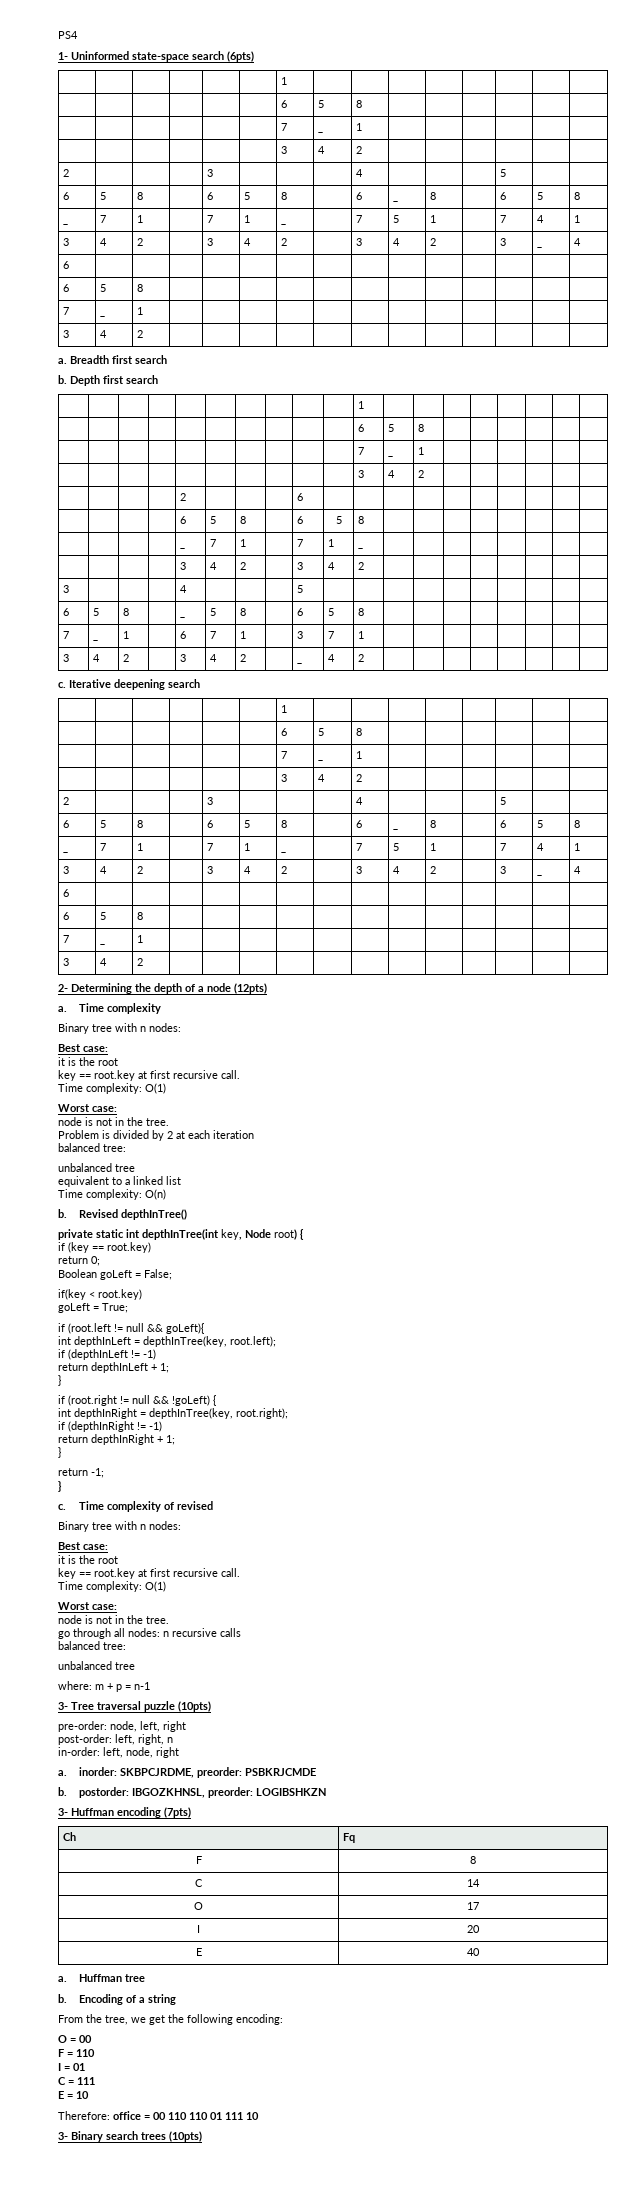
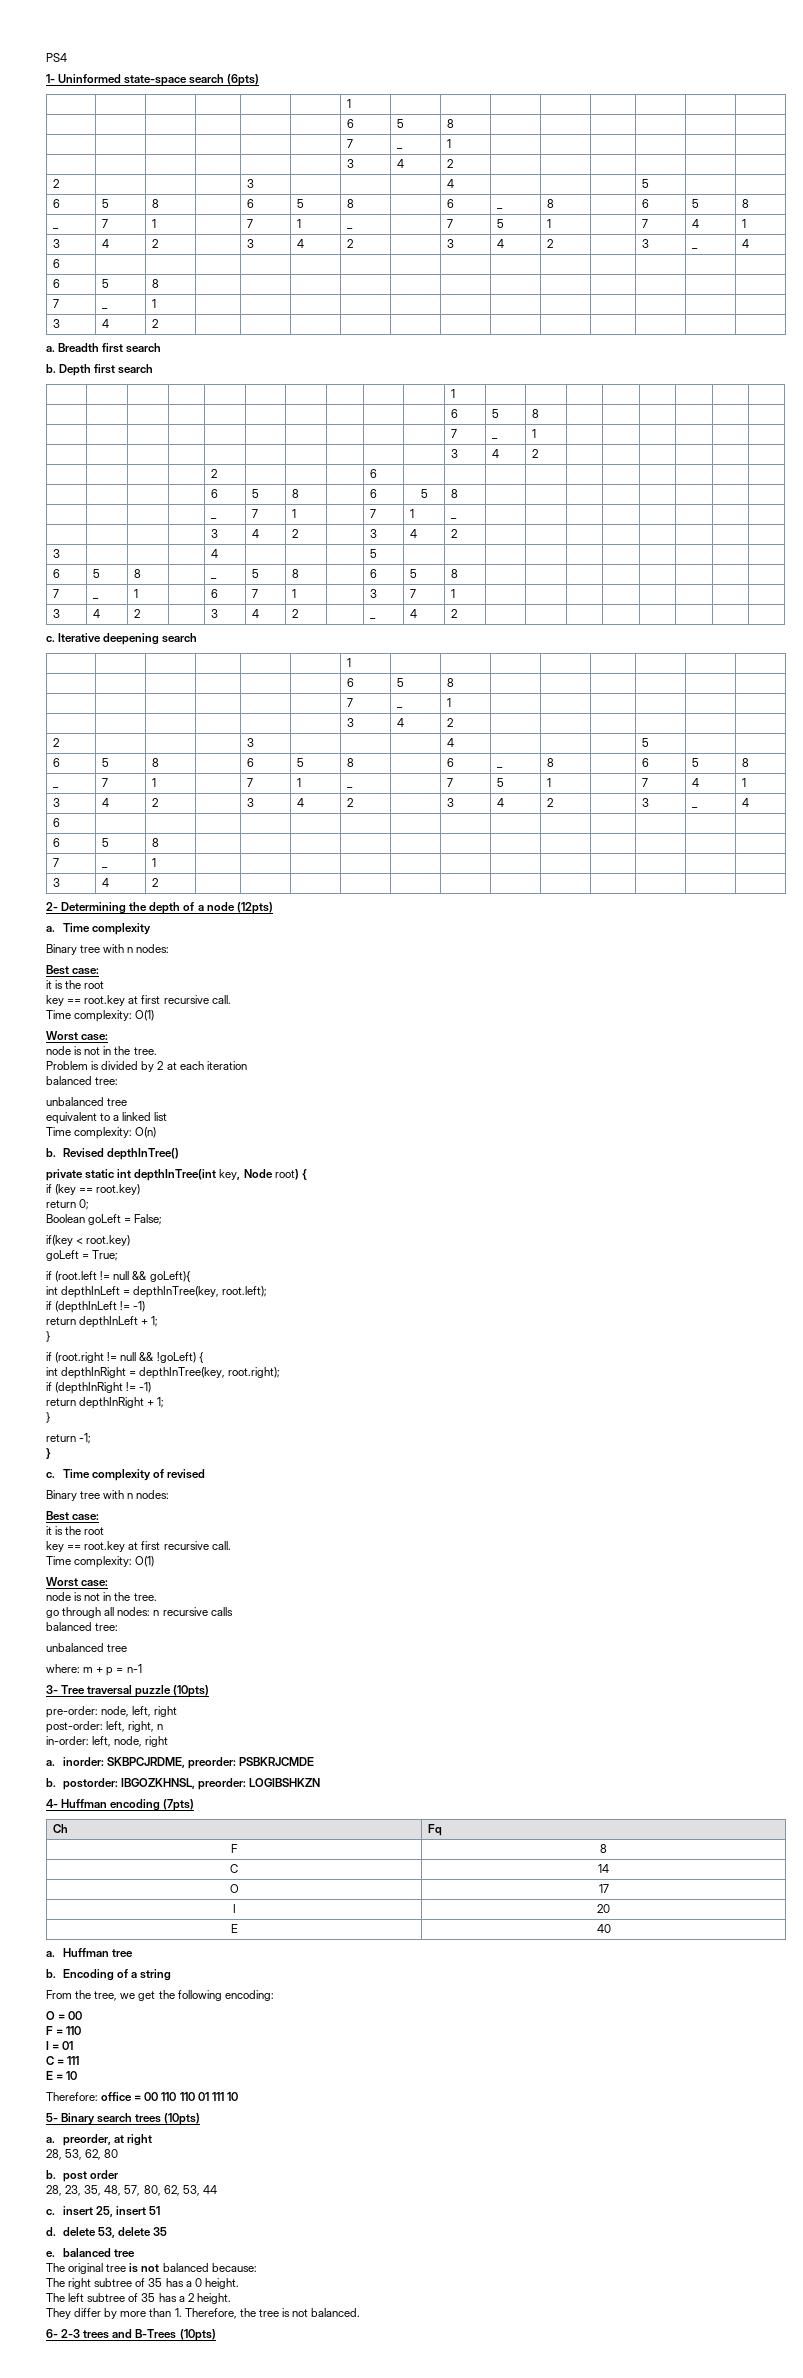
- 3- Huffman encoding (7pts)
+ 4- Huffman encoding (7pts)
- 3- Binary search trees (10pts)
+ 5- Binary search trees (10pts)
+ a. preorder, at right
+ 28, 53, 62, 80
+ b. post order
+ 28, 23, 35, 48, 57, 80, 62, 53, 44
+ c. insert 25, insert 51
+ d. delete 53, delete 35
+ e. balanced tree
+ The original tree is not balanced because:
+ The right subtree of 35 has a 0 height.
+ The left subtree of 35 has a 2 height.
+ They differ by more than 1. Therefore, the tree is not balanced.
+ 6- 2-3 trees and B-Trees (10pts)

